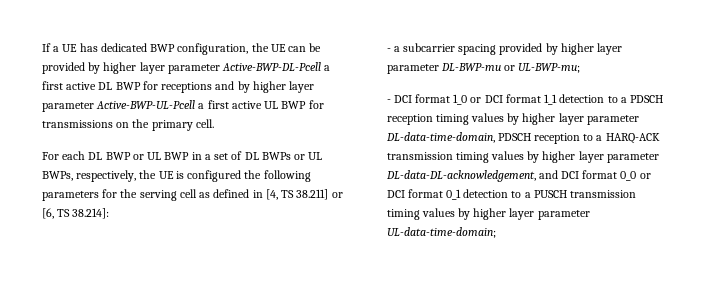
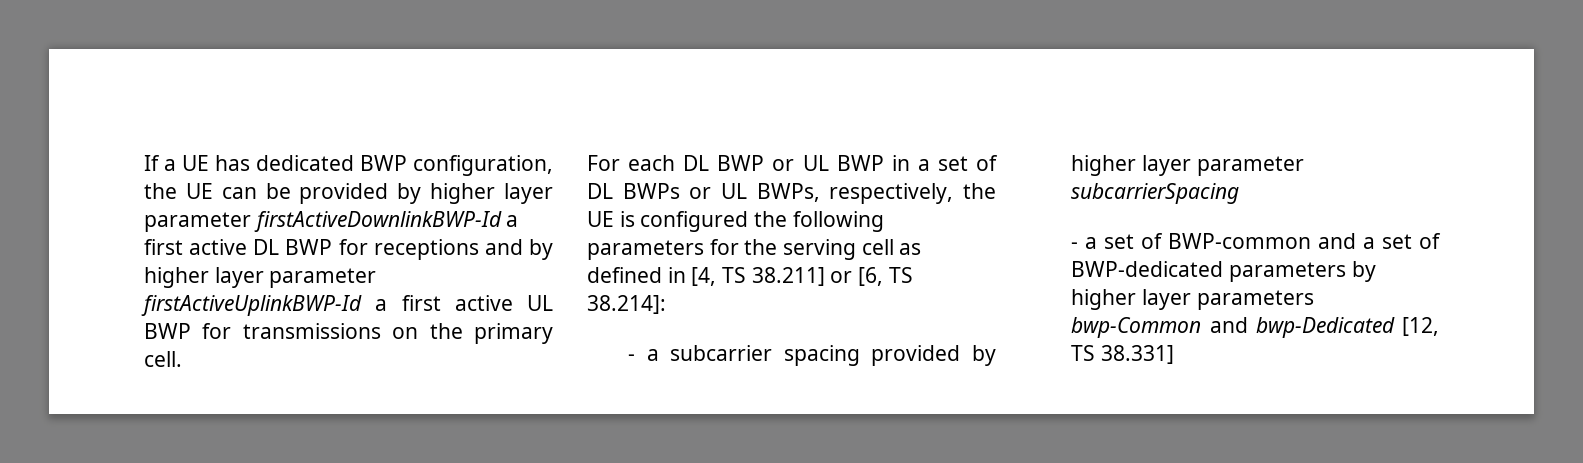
- If a UE has dedicated BWP configuration, the UE can be provided by higher layer parameter Active-BWP-DL-Pcell a first active DL BWP for receptions and by higher layer parameter Active-BWP-UL-Pcell a first active UL BWP for transmissions on the primary cell.
+ If a UE has dedicated BWP configuration, the UE can be provided by higher layer parameter firstActiveDownlinkBWP-Id a first active DL BWP for receptions and by higher layer parameter firstActiveUplinkBWP-Id a first active UL BWP for transmissions on the primary cell.
- - a subcarrier spacing provided by higher layer parameter DL-BWP-mu or UL-BWP-mu;
- - DCI format 1_0 or DCI format 1_1 detection to a PDSCH reception timing values by higher layer parameter DL-data-time-domain, PDSCH reception to a HARQ-ACK transmission timing values by higher layer parameter DL-data-DL-acknowledgement, and DCI format 0_0 or DCI format 0_1 detection to a PUSCH transmission timing values by higher layer parameter UL-data-time-domain;
+ - a subcarrier spacing provided by higher layer parameter subcarrierSpacing
+ - a set of BWP-common and a set of BWP-dedicated parameters by higher layer parameters bwp-Common and bwp-Dedicated [12, TS 38.331]

